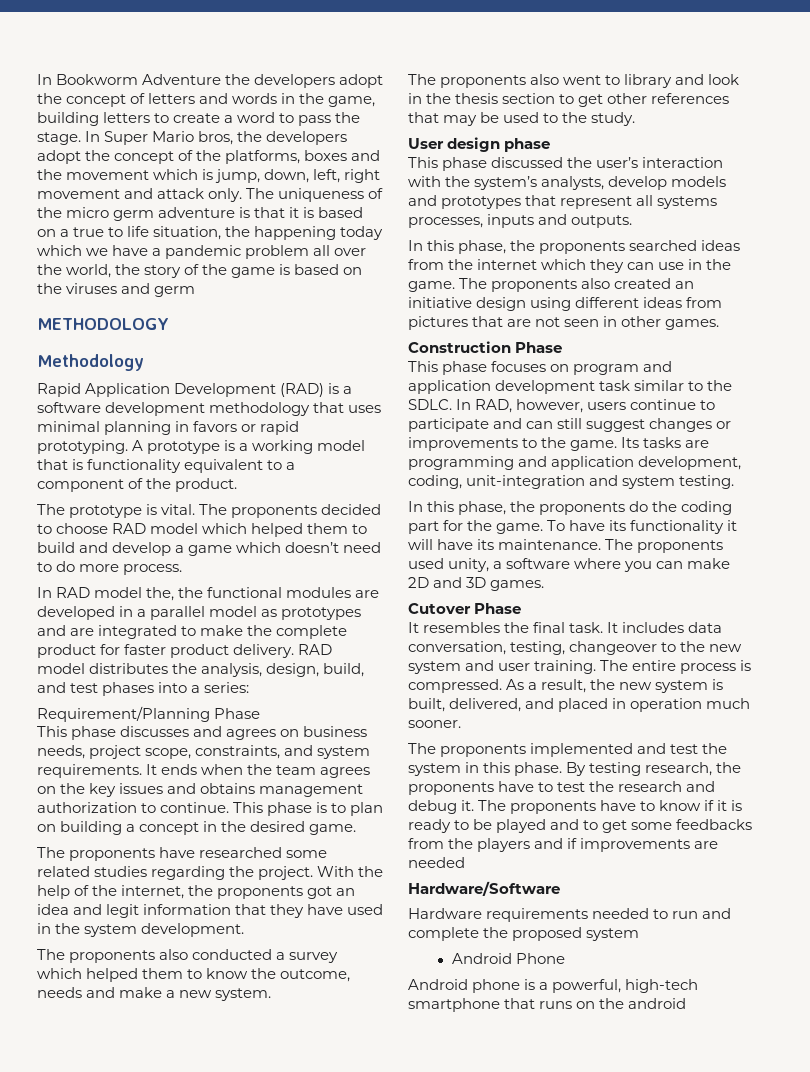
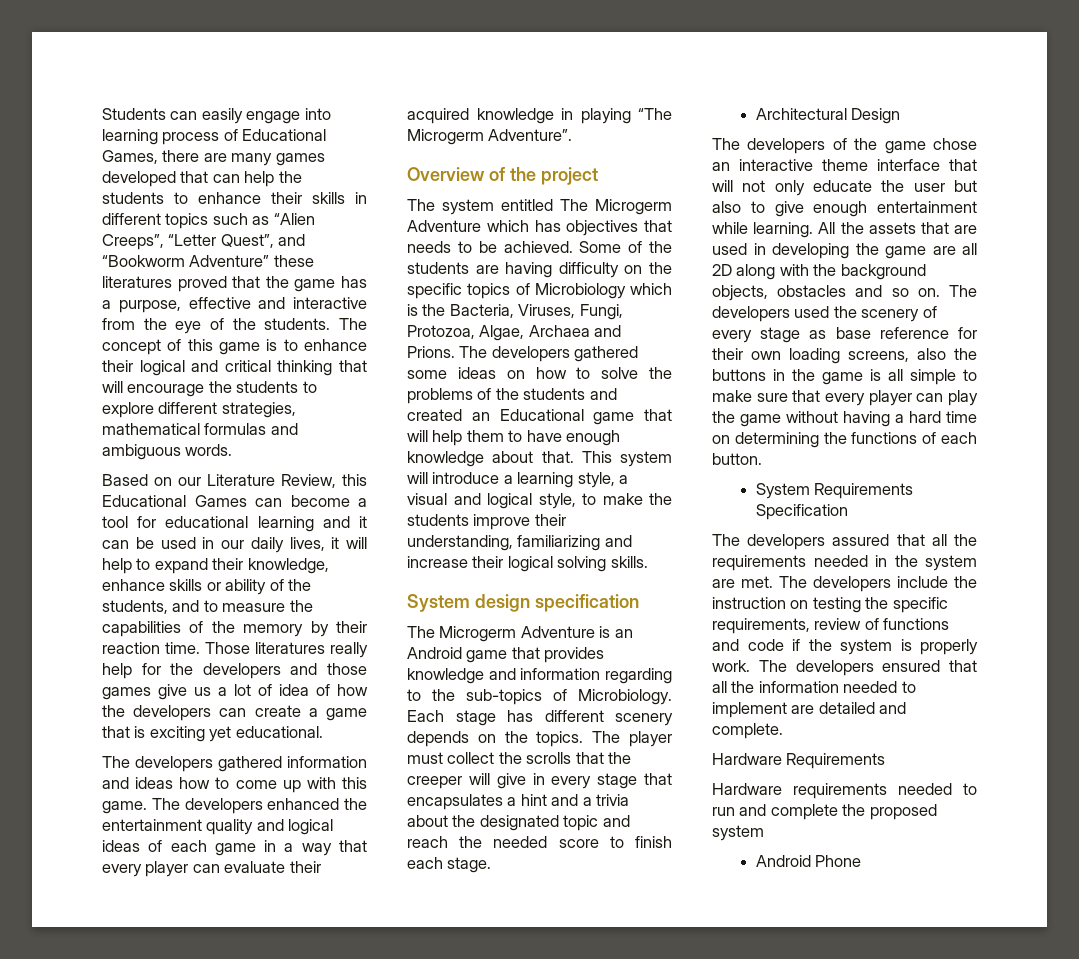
- In Bookworm Adventure the developers adopt the concept of letters and words in the game, building letters to create a word to pass the stage. In Super Mario bros, the developers adopt the concept of the platforms, boxes and the movement which is jump, down, left, right movement and attack only. The uniqueness of the micro germ adventure is that it is based on a true to life situation, the happening today which we have a pandemic problem all over the world, the story of the game is based on the viruses and germ
- METHODOLOGY
- Methodology
- Rapid Application Development (RAD) is a software development methodology that uses minimal planning in favors or rapid prototyping. A prototype is a working model that is functionality equivalent to a component of the product.
- The prototype is vital. The proponents decided to choose RAD model which helped them to build and develop a game which doesn’t need to do more process.
- In RAD model the, the functional modules are developed in a parallel model as prototypes and are integrated to make the complete product for faster product delivery. RAD model distributes the analysis, design, build, and test phases into a series:
- Requirement/Planning Phase
- This phase discusses and agrees on business needs, project scope, constraints, and system requirements. It ends when the team agrees on the key issues and obtains management authorization to continue. This phase is to plan on building a concept in the desired game.
- The proponents have researched some related studies regarding the project. With the help of the internet, the proponents got an idea and legit information that they have used in the system development.
- The proponents also conducted a survey which helped them to know the outcome, needs and make a new system.
- The proponents also went to library and look in the thesis section to get other references that may be used to the study.
- User design phase
- This phase discussed the user’s interaction with the system’s analysts, develop models and prototypes that represent all systems processes, inputs and outputs.
- In this phase, the proponents searched ideas from the internet which they can use in the game. The proponents also created an initiative design using different ideas from pictures that are not seen in other games.
- Construction Phase
- This phase focuses on program and application development task similar to the SDLC. In RAD, however, users continue to participate and can still suggest changes or improvements to the game. Its tasks are programming and application development, coding, unit-integration and system testing.
- In this phase, the proponents do the coding part for the game. To have its functionality it will have its maintenance. The proponents used unity, a software where you can make 2D and 3D games.
- Cutover Phase
- It resembles the final task. It includes data conversation, testing, changeover to the new system and user training. The entire process is compressed. As a result, the new system is built, delivered, and placed in operation much sooner.
- The proponents implemented and test the system in this phase. By testing research, the proponents have to test the research and debug it. The proponents have to know if it is ready to be played and to get some feedbacks from the players and if improvements are needed
- Hardware/Software
+ Students can easily engage into learning process of Educational Games, there are many games developed that can help the students to enhance their skills in different topics such as “Alien Creeps”, “Letter Quest”, and “Bookworm Adventure” these literatures proved that the game has a purpose, effective and interactive from the eye of the students. The concept of this game is to enhance their logical and critical thinking that will encourage the students to explore different strategies, mathematical formulas and ambiguous words.
+ Based on our Literature Review, this Educational Games can become a tool for educational learning and it can be used in our daily lives, it will help to expand their knowledge, enhance skills or ability of the students, and to measure the capabilities of the memory by their reaction time. Those literatures really help for the developers and those games give us a lot of idea of how the developers can create a game that is exciting yet educational.
+ The developers gathered information and ideas how to come up with this game. The developers enhanced the entertainment quality and logical ideas of each game in a way that every player can evaluate their acquired knowledge in playing “The Microgerm Adventure”.
+ Overview of the project
+ The system entitled The Microgerm Adventure which has objectives that needs to be achieved. Some of the students are having difficulty on the specific topics of Microbiology which is the Bacteria, Viruses, Fungi, Protozoa, Algae, Archaea and Prions. The developers gathered some ideas on how to solve the problems of the students and created an Educational game that will help them to have enough knowledge about that. This system will introduce a learning style, a visual and logical style, to make the students improve their understanding, familiarizing and increase their logical solving skills.
+ System design specification
+ The Microgerm Adventure is an Android game that provides knowledge and information regarding to the sub-topics of Microbiology. Each stage has different scenery depends on the topics. The player must collect the scrolls that the creeper will give in every stage that encapsulates a hint and a trivia about the designated topic and reach the needed score to finish each stage.
+ Architectural Design
+ The developers of the game chose an interactive theme interface that will not only educate the user but also to give enough entertainment while learning. All the assets that are used in developing the game are all 2D along with the background objects, obstacles and so on. The developers used the scenery of every stage as base reference for their own loading screens, also the buttons in the game is all simple to make sure that every player can play the game without having a hard time on determining the functions of each button.
+ System Requirements Specification
+ The developers assured that all the requirements needed in the system are met. The developers include the instruction on testing the specific requirements, review of functions and code if the system is properly work. The developers ensured that all the information needed to implement are detailed and complete.
+ Hardware Requirements
- Android phone is a powerful, high-tech smartphone that runs on the android

